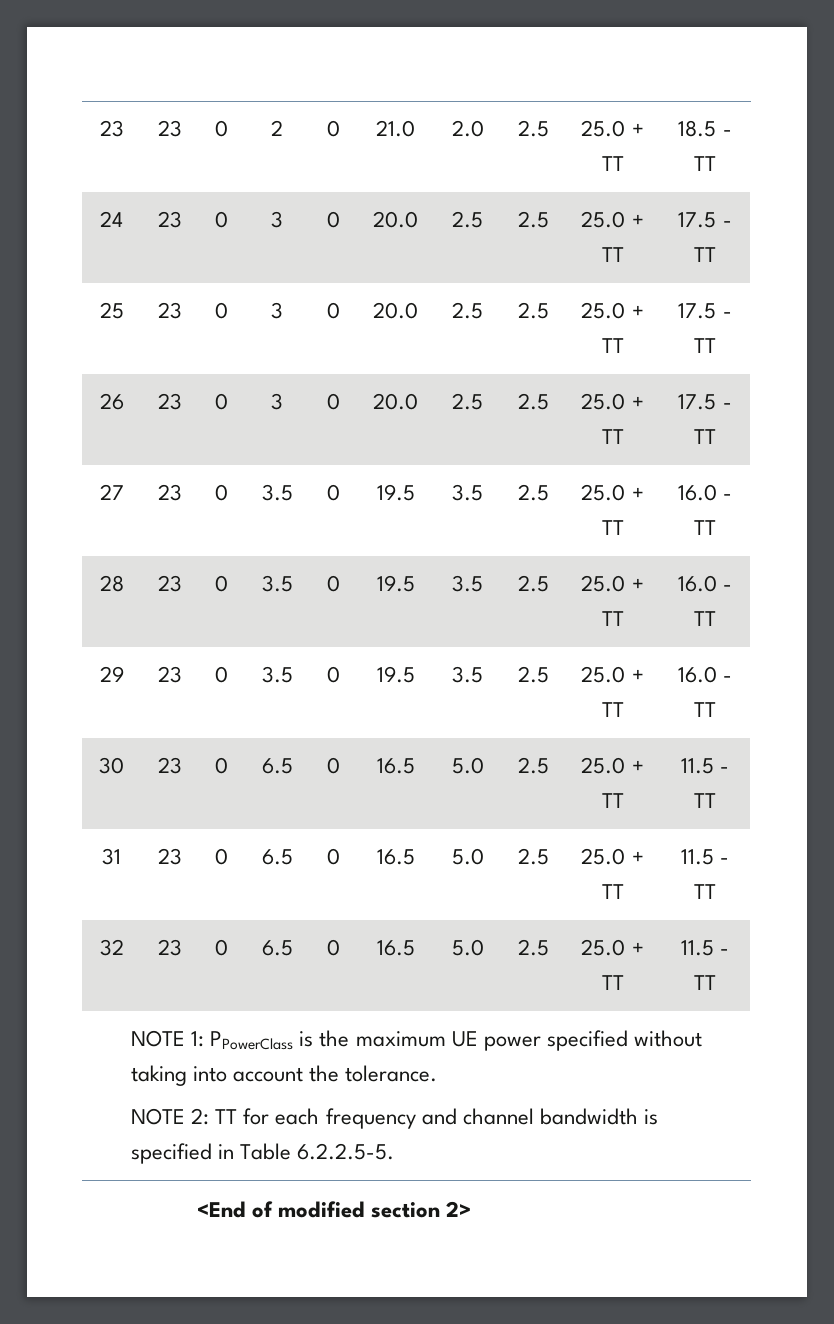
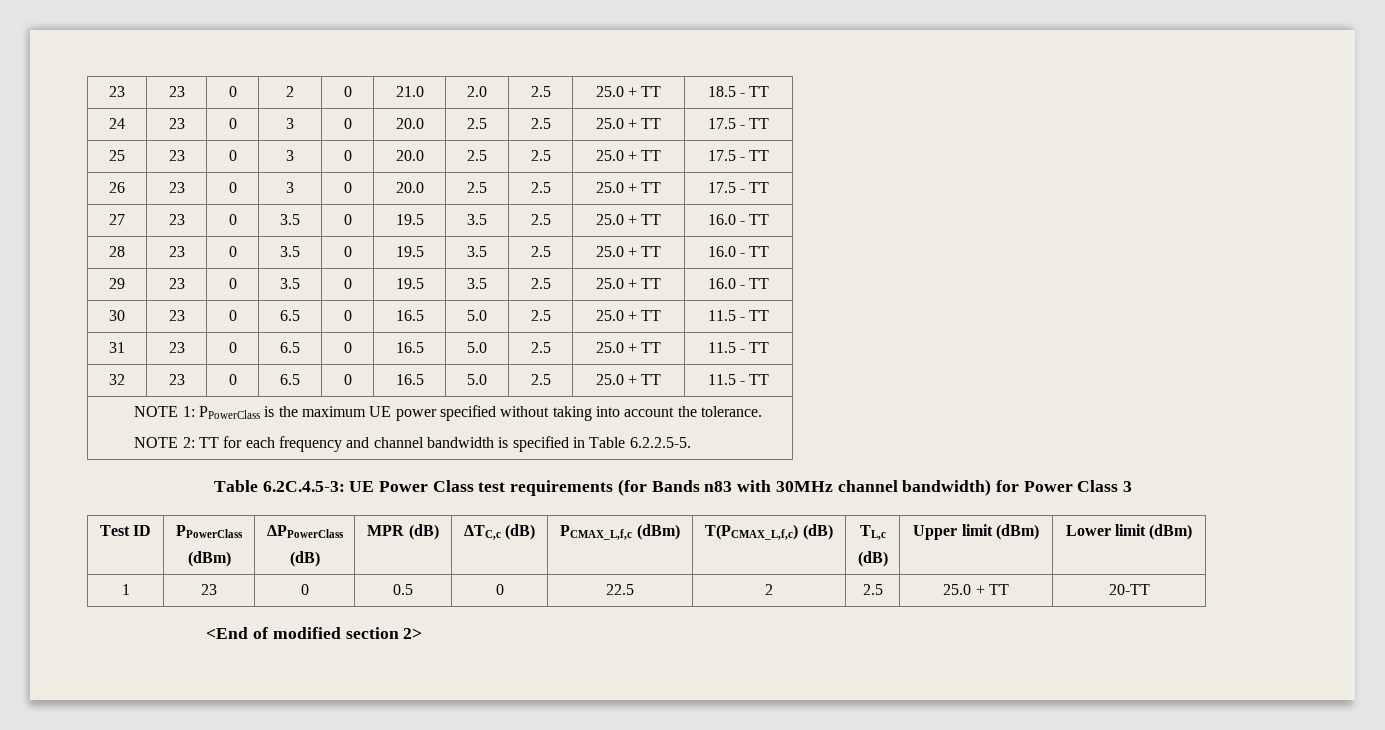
+ Table 6.2C.4.5-3: UE Power Class test requirements (for Bands n83 with 30MHz channel bandwidth) for Power Class 3
+ Test ID | PPowerClass
+ (dBm) | ΔPPowerClass
+ (dB) | MPR (dB) | ΔTC,c (dB) | PCMAX_L,f,c (dBm) | T(PCMAX_L,f,c) (dB) | TL,c
+ (dB) | Upper limit (dBm) | Lower limit (dBm)
+ 1 | 23 | 0 | 0.5 | 0 | 22.5 | 2 | 2.5 | 25.0 + TT | 20-TT

